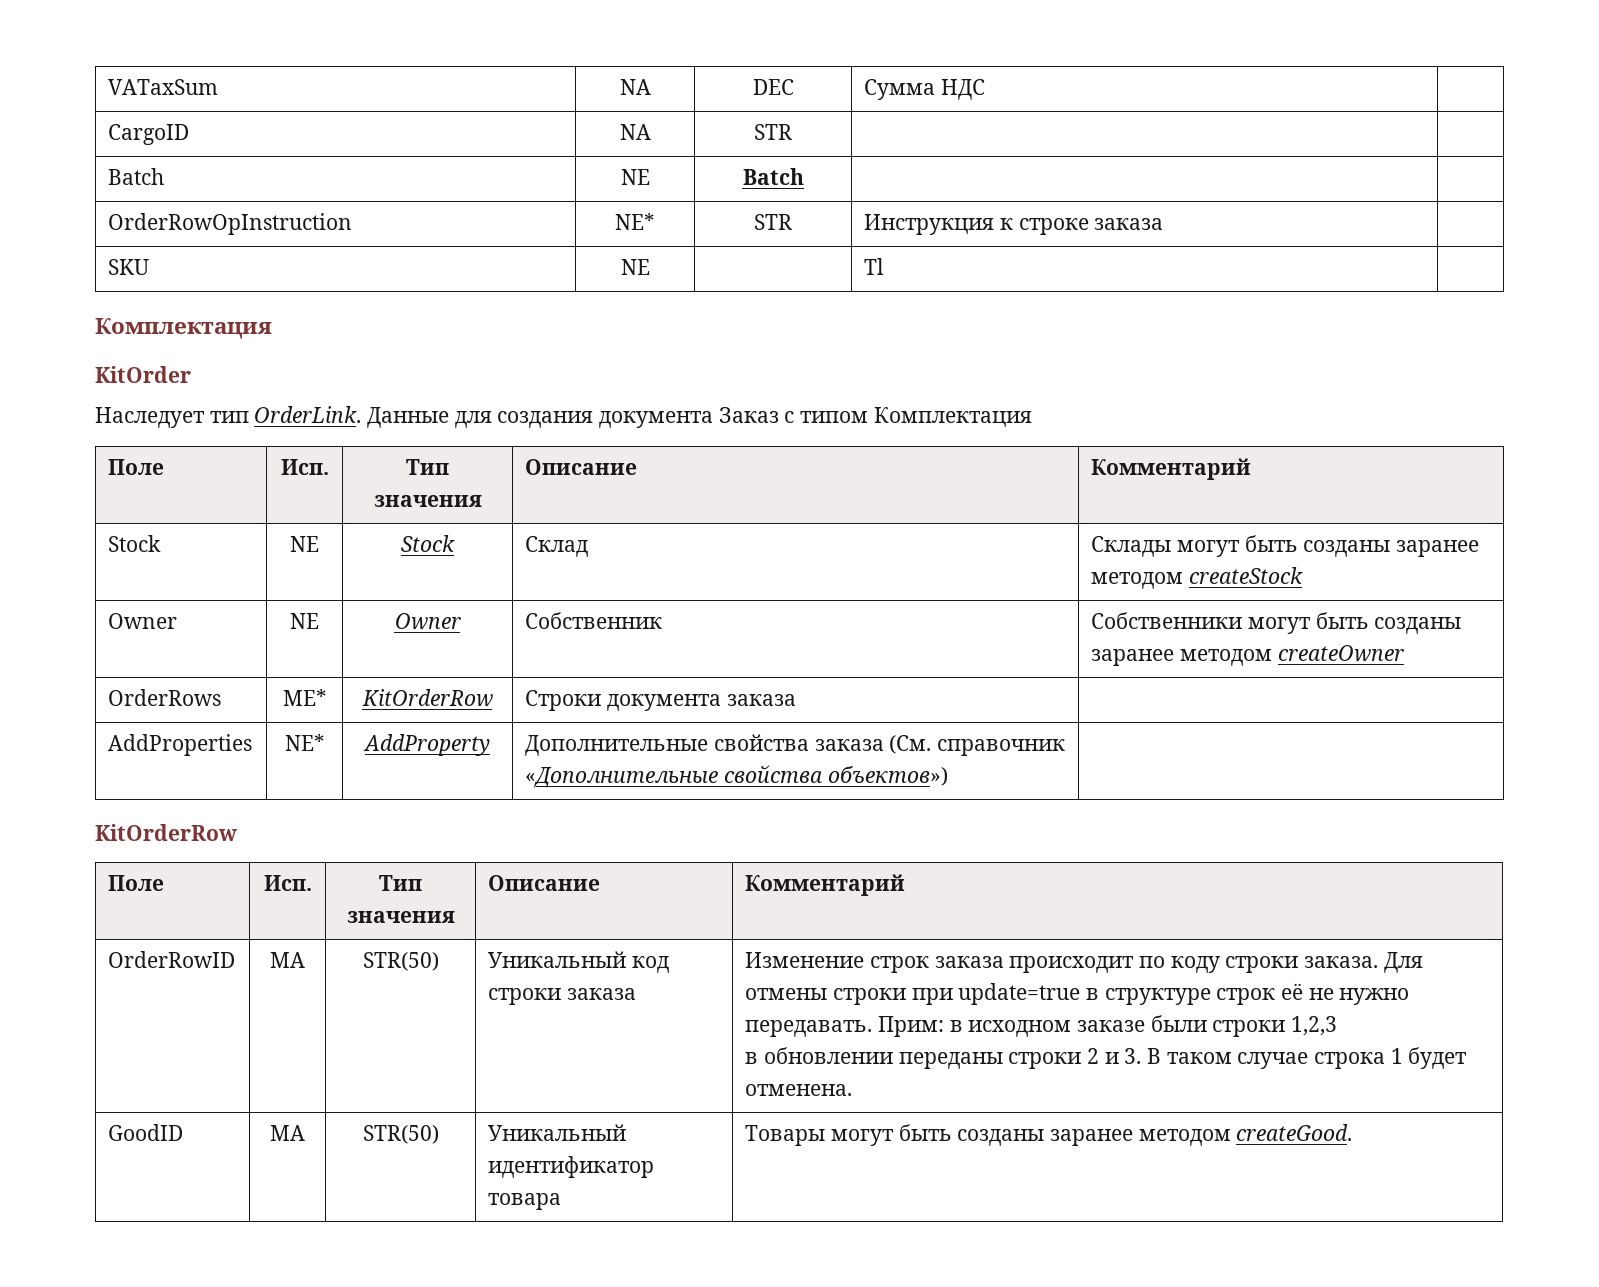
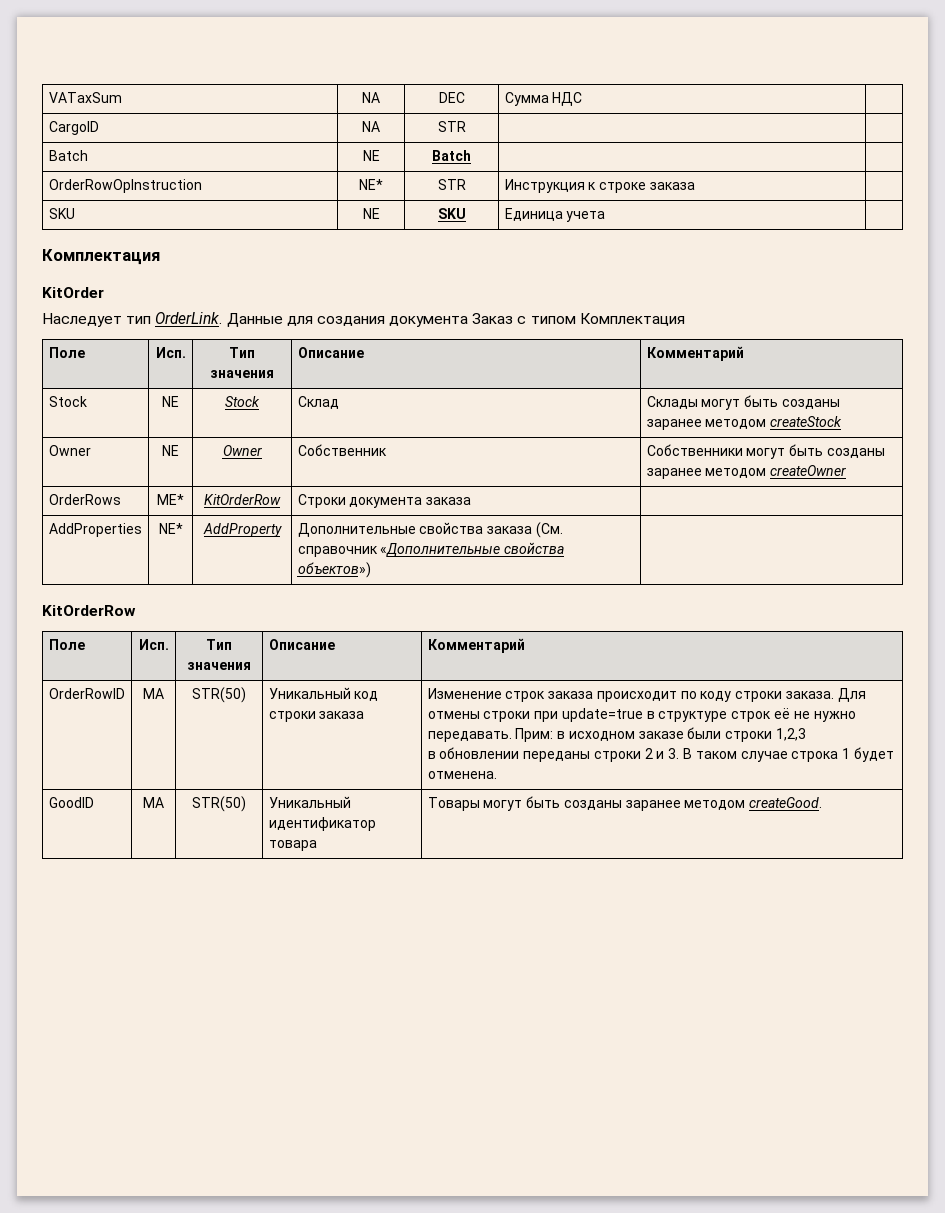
- SKU | NE | | Tl |
+ SKU | NE | SKU | Единица учета |

